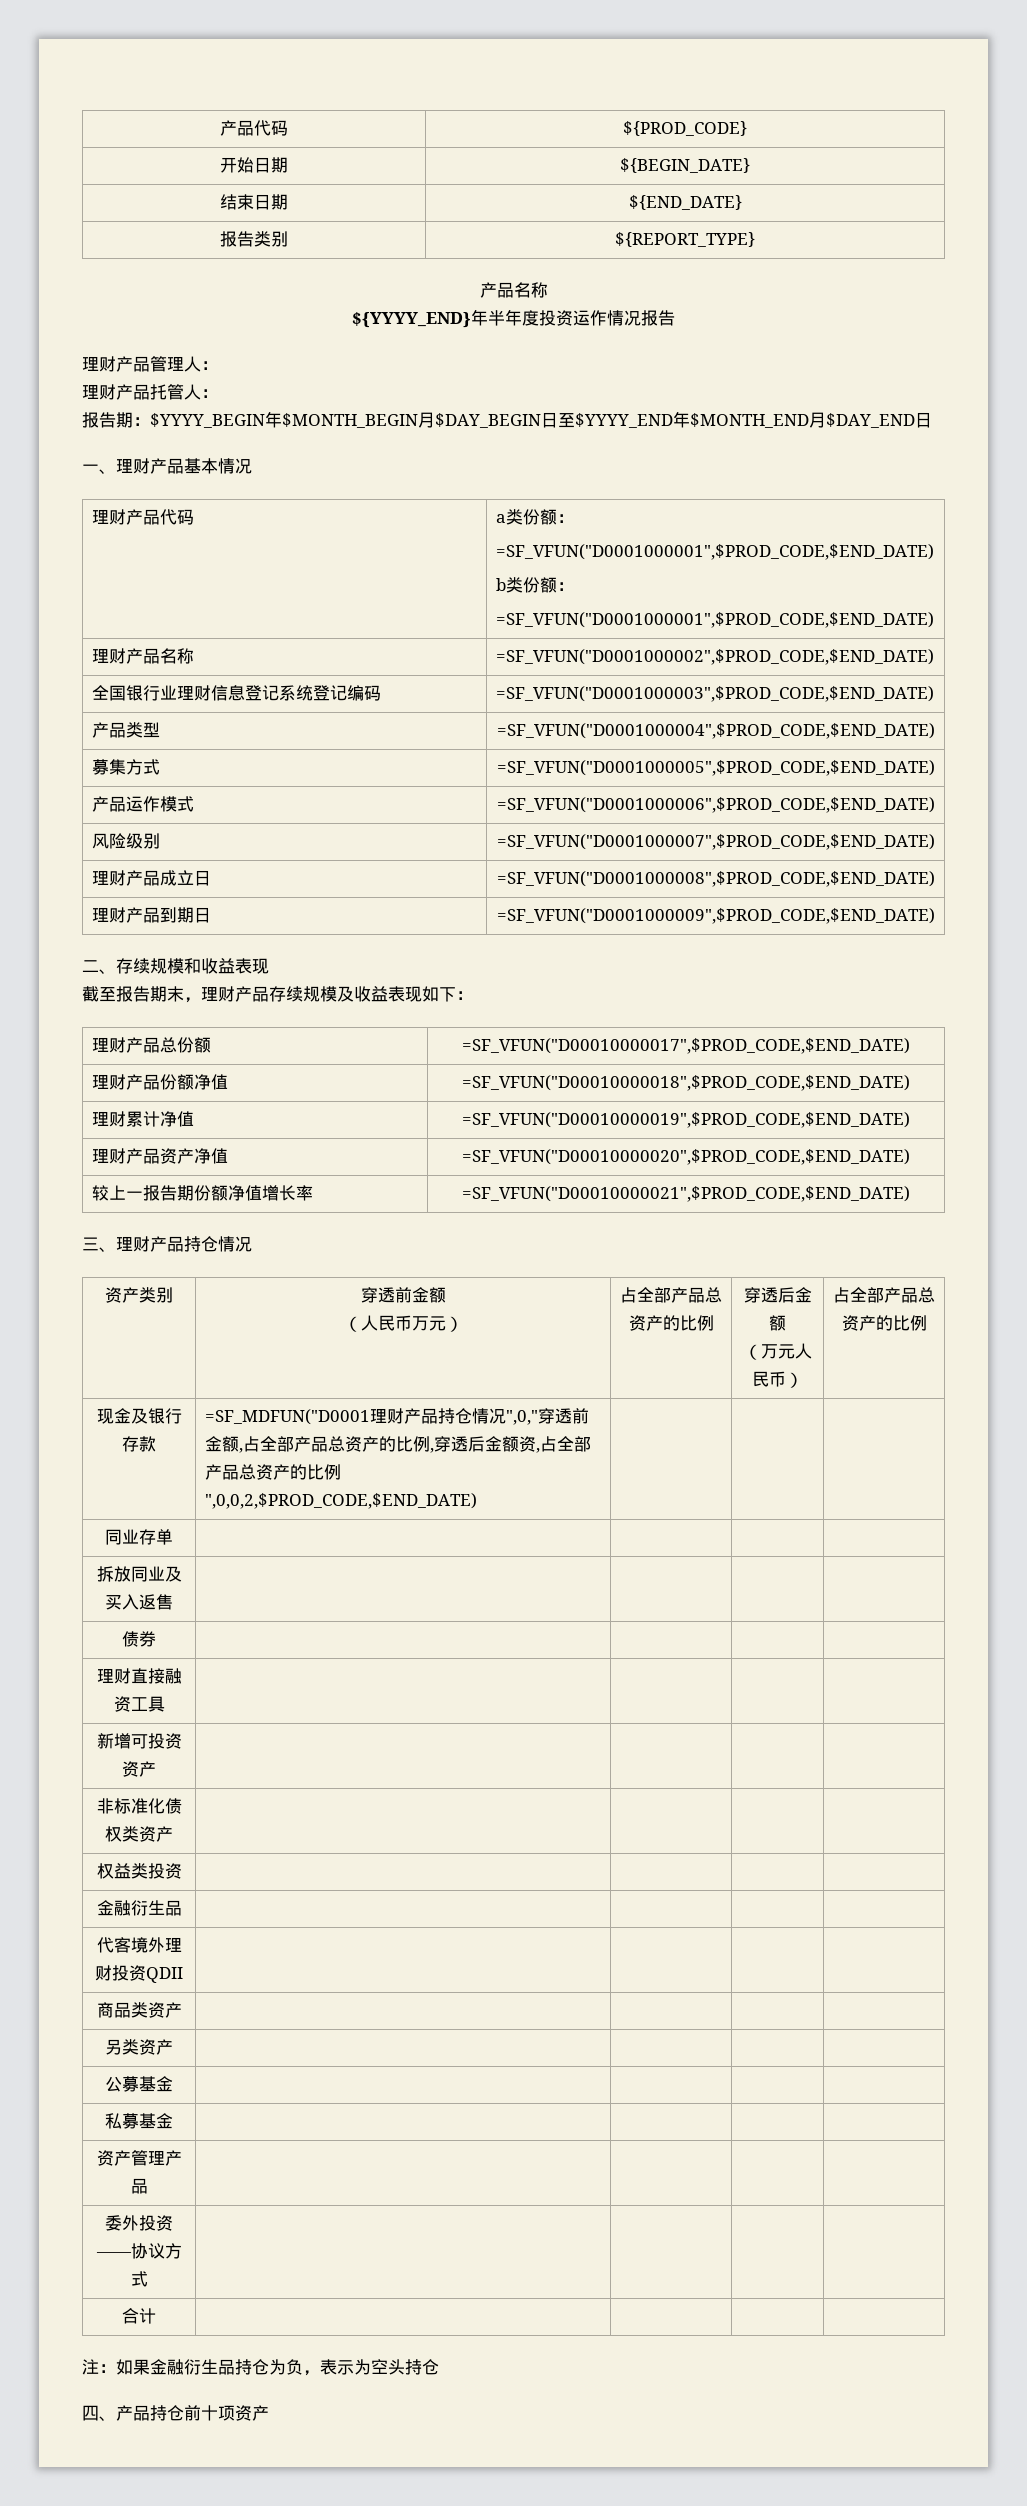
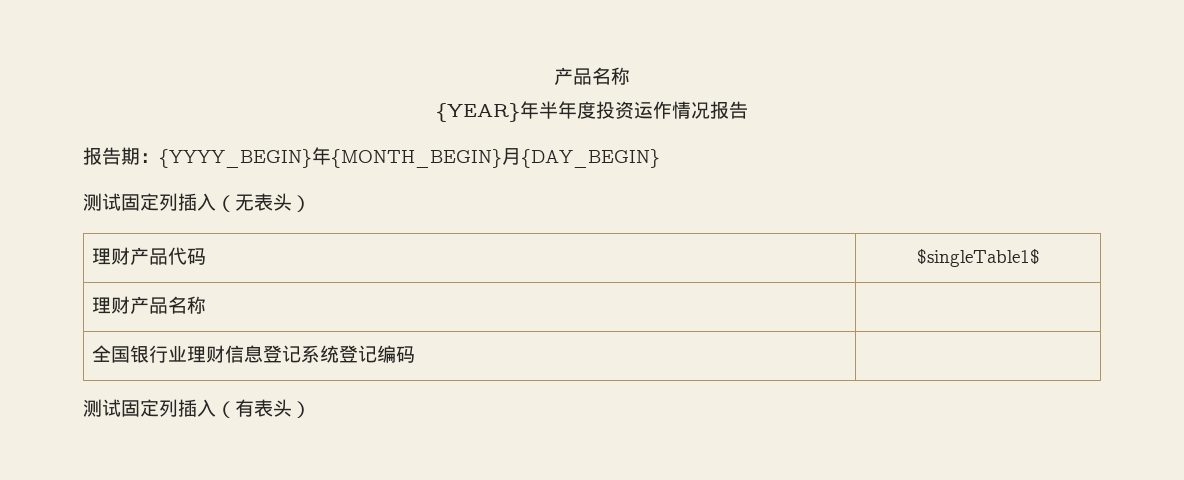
- 产品代码 | ${PROD_CODE}
- 开始日期 | ${BEGIN_DATE}
- 结束日期 | ${END_DATE}
- 报告类别 | ${REPORT_TYPE}
- ${YYYY_END}年半年度投资运作情况报告
+ {YEAR}年半年度投资运作情况报告
- 理财产品管理人：
- 理财产品托管人：
- 报告期：$YYYY_BEGIN年$MONTH_BEGIN月$DAY_BEGIN日至$YYYY_END年$MONTH_END月$DAY_END日
- 一、理财产品基本情况
- 理财产品代码 | a类份额：
- =SF_VFUN("D0001000001",$PROD_CODE,$END_DATE)
- b类份额：
- =SF_VFUN("D0001000001",$PROD_CODE,$END_DATE)
+ 报告期：{YYYY_BEGIN}年{MONTH_BEGIN}月{DAY_BEGIN}
+ 测试固定列插入（无表头）
+ 理财产品代码 | $singleTable1$
- 理财产品名称 | =SF_VFUN("D0001000002",$PROD_CODE,$END_DATE)
+ 理财产品名称 |
- 全国银行业理财信息登记系统登记编码 | =SF_VFUN("D0001000003",$PROD_CODE,$END_DATE)
- 产品类型 | =SF_VFUN("D0001000004",$PROD_CODE,$END_DATE)
- 募集方式 | =SF_VFUN("D0001000005",$PROD_CODE,$END_DATE)
- 产品运作模式 | =SF_VFUN("D0001000006",$PROD_CODE,$END_DATE)
- 风险级别 | =SF_VFUN("D0001000007",$PROD_CODE,$END_DATE)
- 理财产品成立日 | =SF_VFUN("D0001000008",$PROD_CODE,$END_DATE)
- 理财产品到期日 | =SF_VFUN("D0001000009",$PROD_CODE,$END_DATE)
- 二、存续规模和收益表现
- 截至报告期末，理财产品存续规模及收益表现如下：
- 理财产品总份额 | =SF_VFUN("D00010000017",$PROD_CODE,$END_DATE)
- 理财产品份额净值 | =SF_VFUN("D00010000018",$PROD_CODE,$END_DATE)
- 理财累计净值 | =SF_VFUN("D00010000019",$PROD_CODE,$END_DATE)
- 理财产品资产净值 | =SF_VFUN("D00010000020",$PROD_CODE,$END_DATE)
- 较上一报告期份额净值增长率 | =SF_VFUN("D00010000021",$PROD_CODE,$END_DATE)
- 三、理财产品持仓情况
- 资产类别 | 穿透前金额
- （人民币万元） | 占全部产品总资产的比例 | 穿透后金额
- （万元人民币） | 占全部产品总资产的比例
- 现金及银行存款 | =SF_MDFUN("D0001理财产品持仓情况",0,"穿透前金额,占全部产品总资产的比例,穿透后金额资,占全部产品总资产的比例",0,0,2,$PROD_CODE,$END_DATE) | | |
- 同业存单 | | | |
- 拆放同业及买入返售 | | | |
- 债券 | | | |
- 理财直接融资工具 | | | |
- 新增可投资资产 | | | |
- 非标准化债权类资产 | | | |
- 权益类投资 | | | |
- 金融衍生品 | | | |
- 代客境外理财投资QDII | | | |
- 商品类资产 | | | |
- 另类资产 | | | |
- 公募基金 | | | |
- 私募基金 | | | |
- 资产管理产品 | | | |
- 委外投资——协议方式 | | | |
- 合计 | | | |
- 注：如果金融衍生品持仓为负，表示为空头持仓
- 四、产品持仓前十项资产
+ 全国银行业理财信息登记系统登记编码 |
+ 测试固定列插入（有表头）

